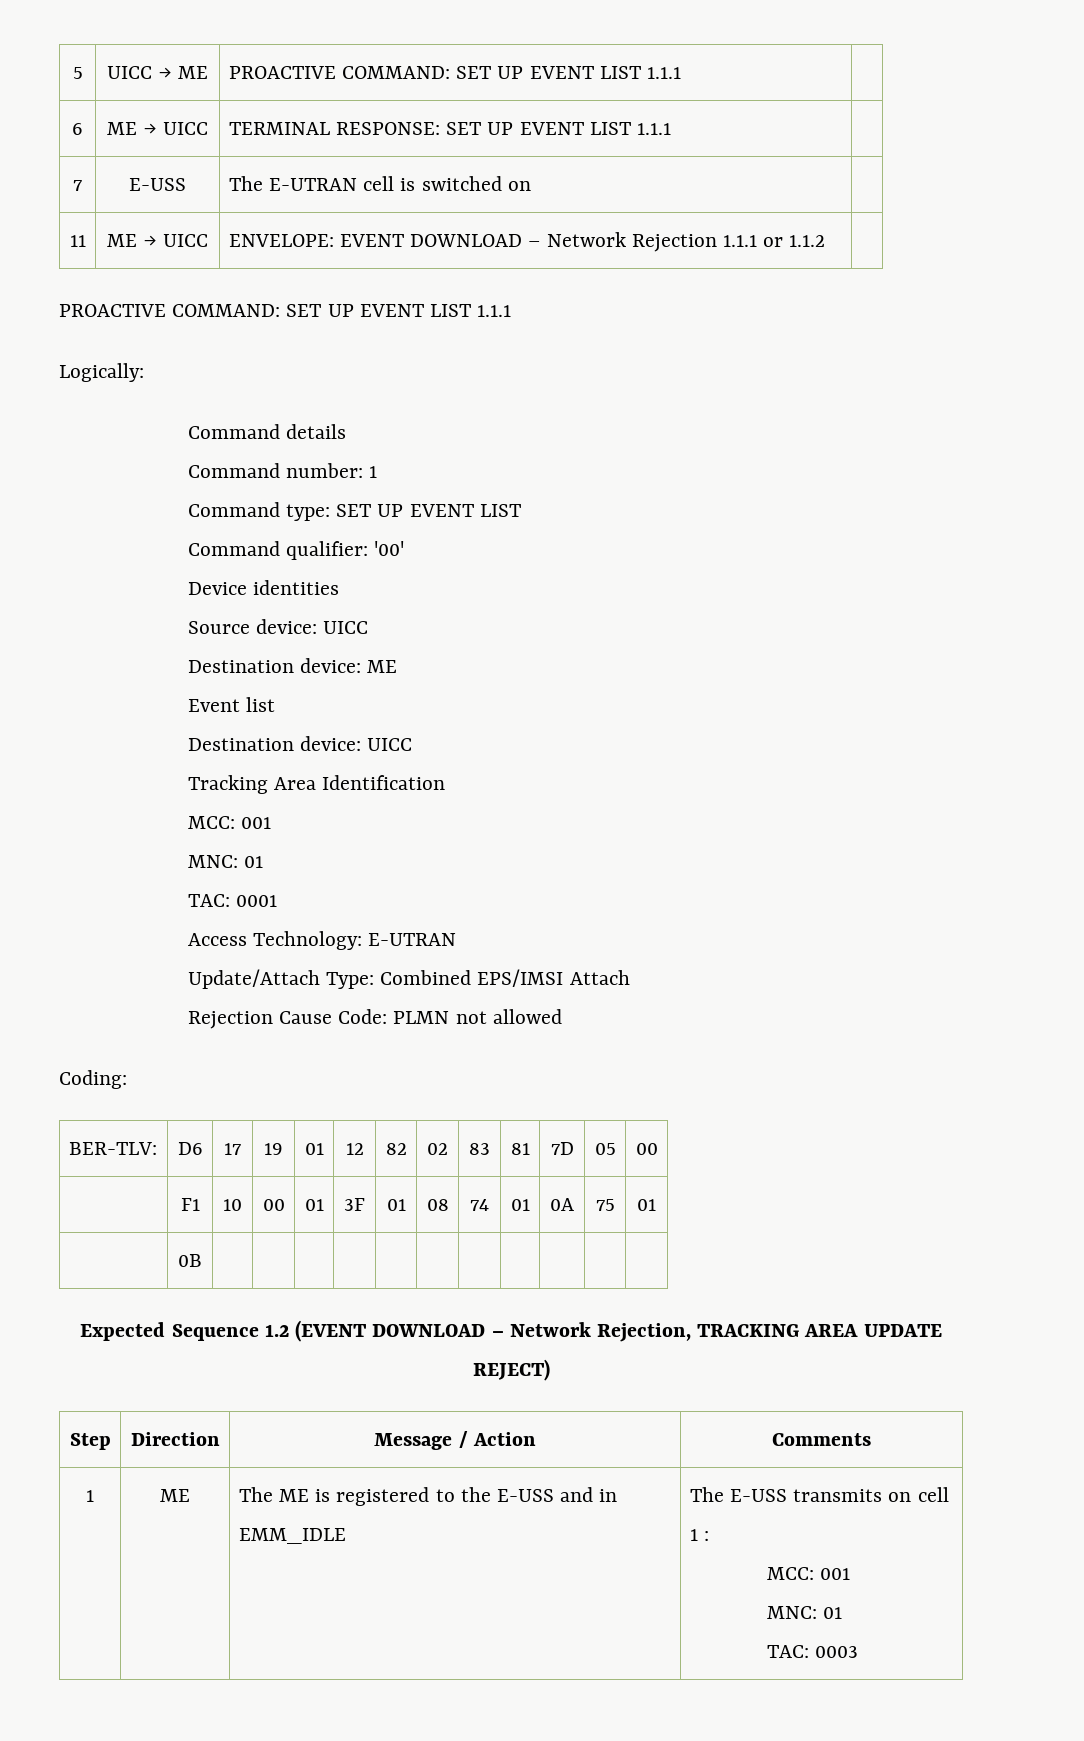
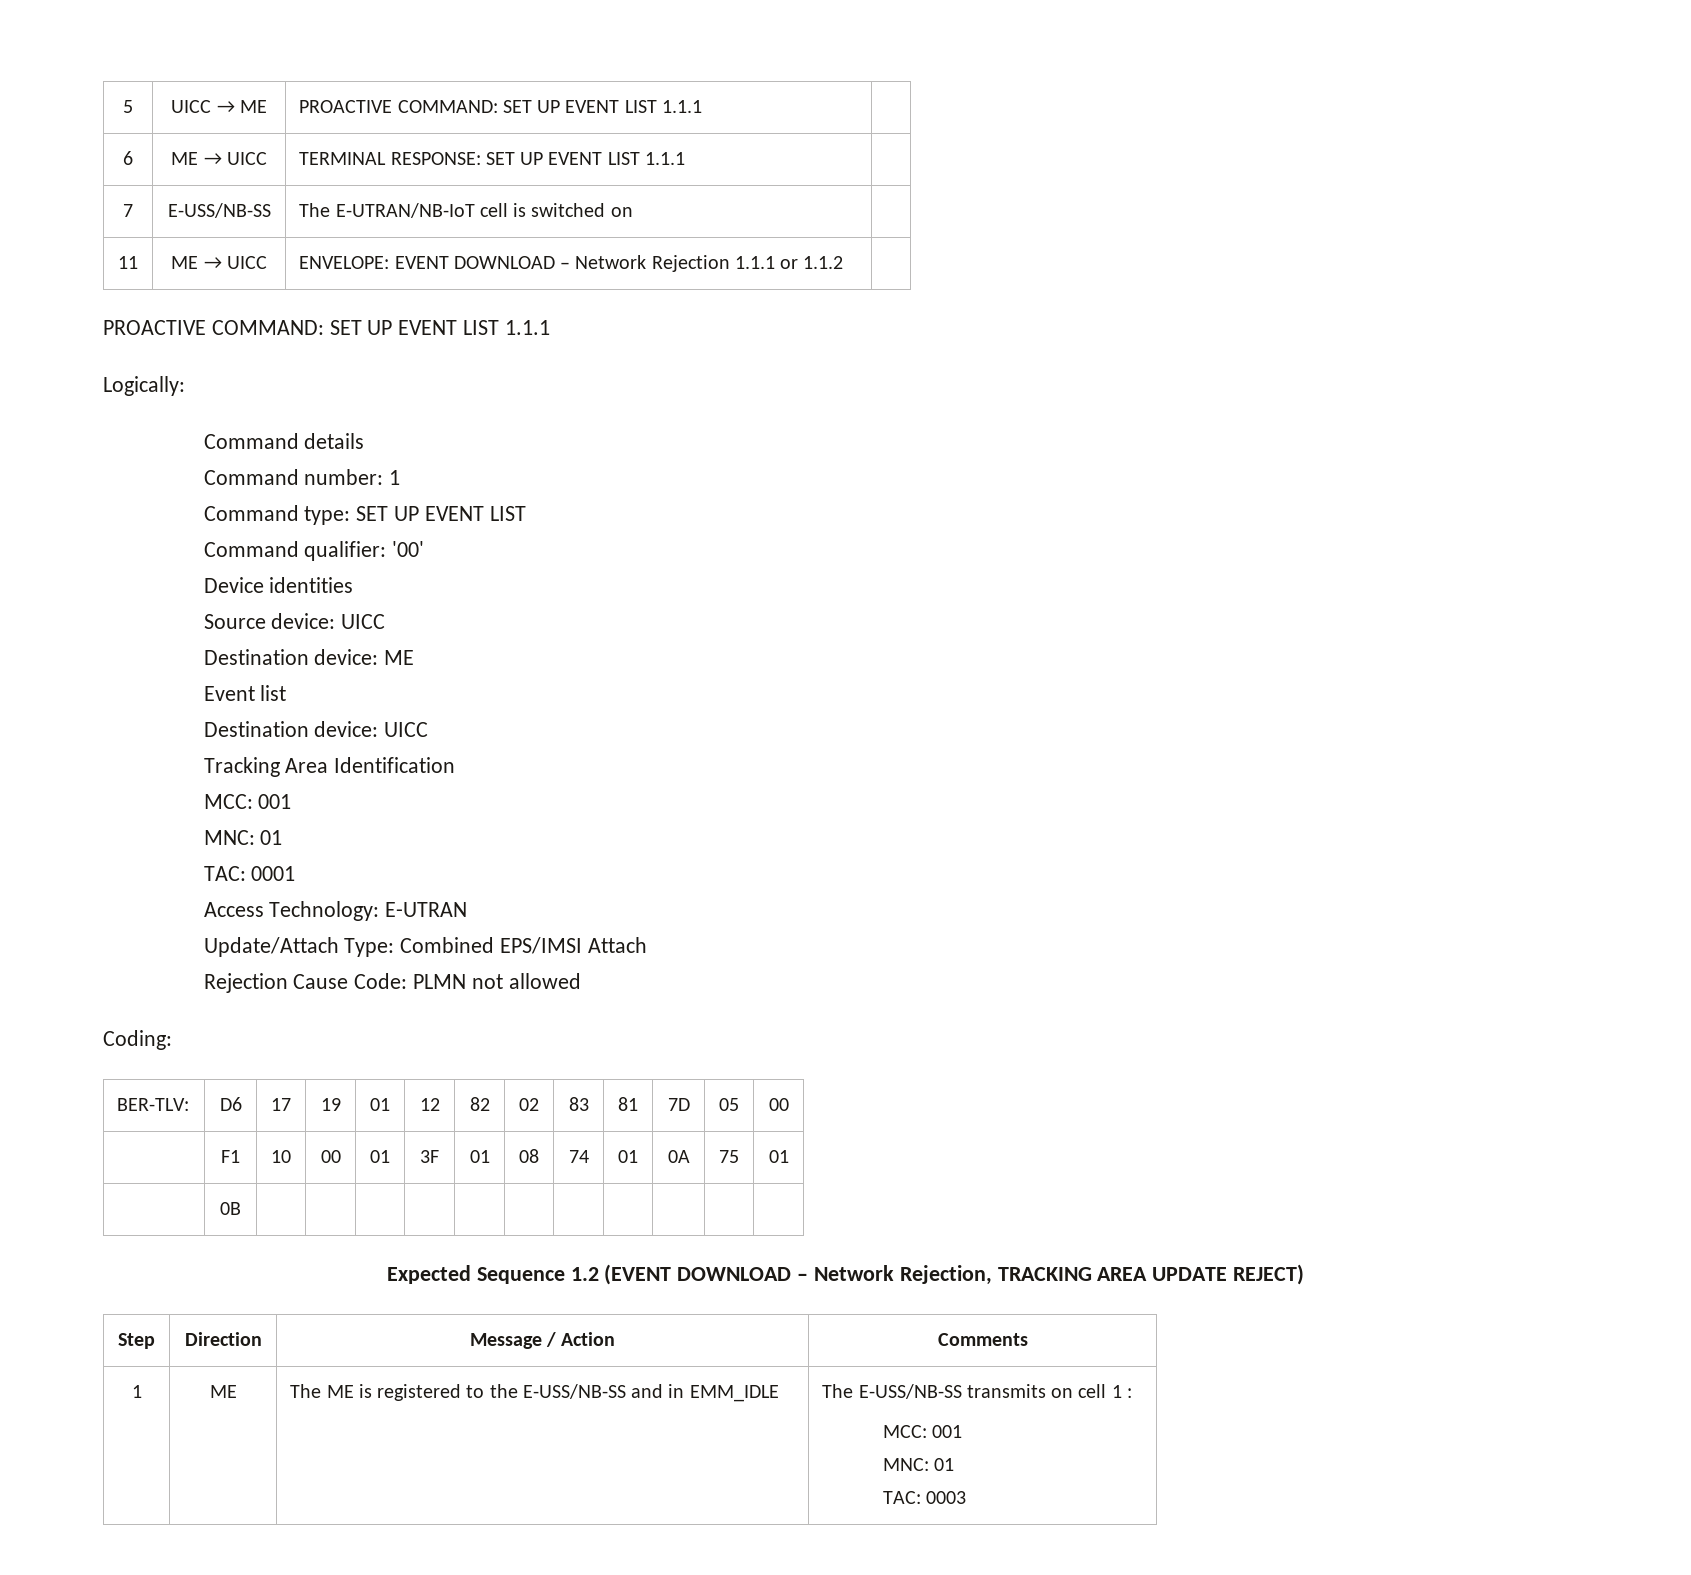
- 7 | E-USS | The E-UTRAN cell is switched on |
+ 7 | E-USS/NB-SS | The E-UTRAN/NB-IoT cell is switched on |
- 1 | ME | The ME is registered to the E-USS and in EMM_IDLE | The E-USS transmits on cell 1 :
+ 1 | ME | The ME is registered to the E-USS/NB-SS and in EMM_IDLE | The E-USS/NB-SS transmits on cell 1 :

